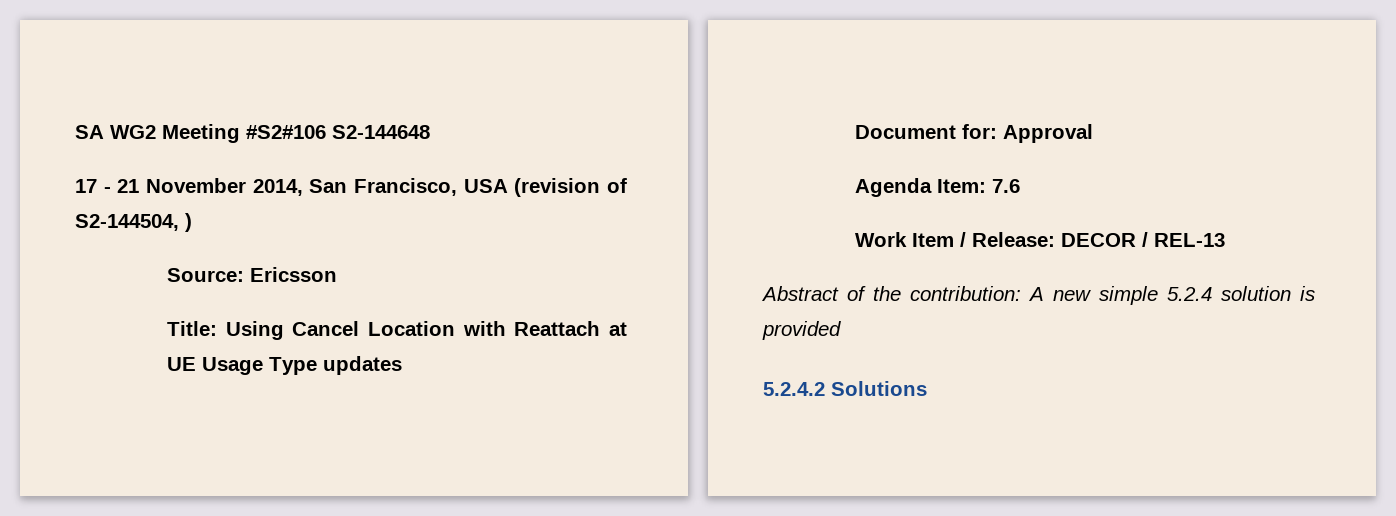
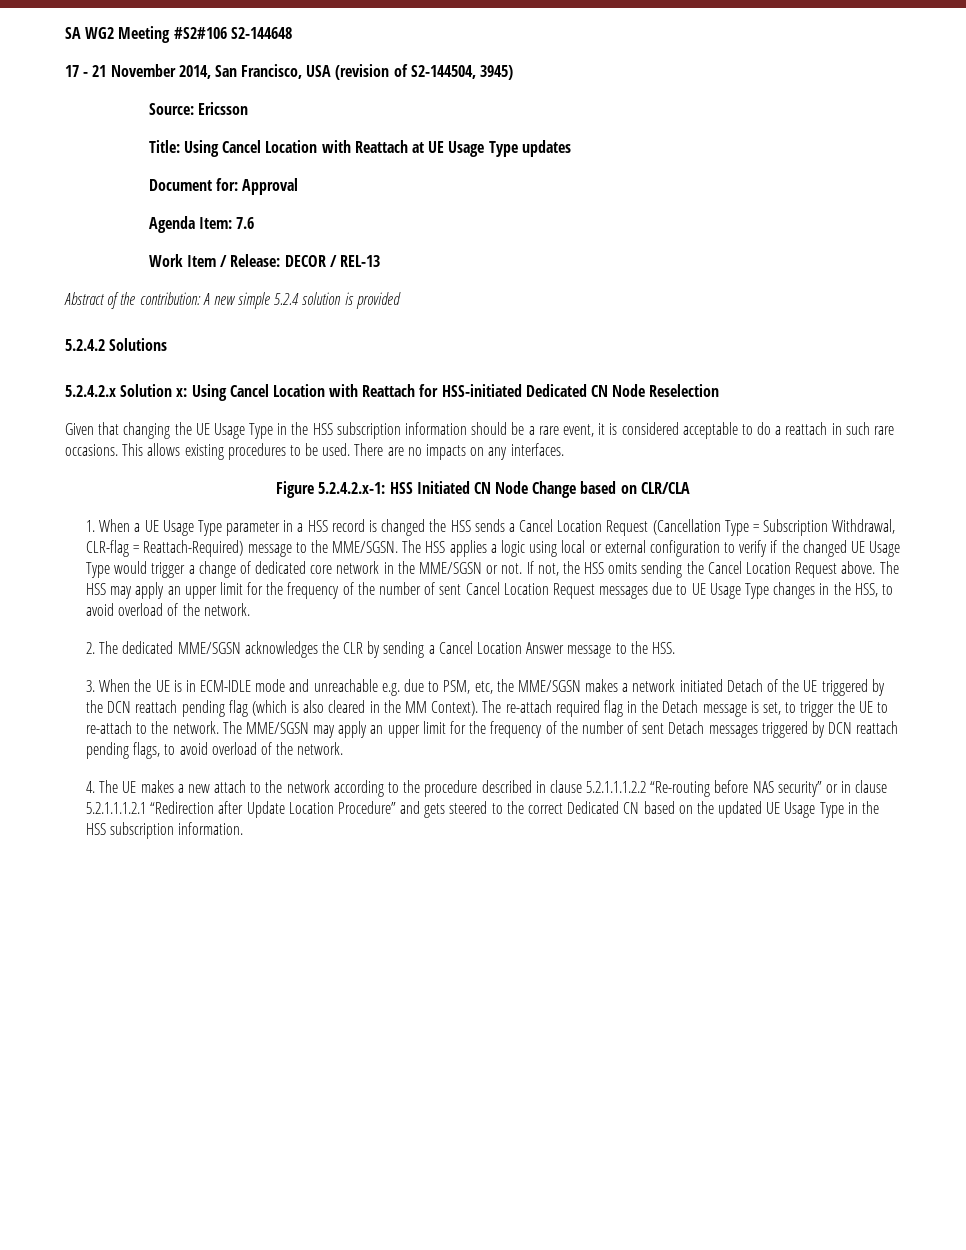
- 17 - 21 November 2014, San Francisco, USA (revision of S2-144504, )
+ 17 - 21 November 2014, San Francisco, USA (revision of S2-144504, 3945)
+ 5.2.4.2.x Solution x: Using Cancel Location with Reattach for HSS-initiated Dedicated CN Node Reselection
+ Given that changing the UE Usage Type in the HSS subscription information should be a rare event, it is considered acceptable to do a reattach in such rare occasions. This allows existing procedures to be used. There are no impacts on any interfaces.
+ Figure 5.2.4.2.x-1: HSS Initiated CN Node Change based on CLR/CLA
+ 1. When a UE Usage Type parameter in a HSS record is changed the HSS sends a Cancel Location Request (Cancellation Type = Subscription Withdrawal, CLR-flag = Reattach-Required) message to the MME/SGSN. The HSS applies a logic using local or external configuration to verify if the changed UE Usage Type would trigger a change of dedicated core network in the MME/SGSN or not. If not, the HSS omits sending the Cancel Location Request above. The HSS may apply an upper limit for the frequency of the number of sent Cancel Location Request messages due to UE Usage Type changes in the HSS, to avoid overload of the network.
+ 2. The dedicated MME/SGSN acknowledges the CLR by sending a Cancel Location Answer message to the HSS.
+ 3. When the UE is in ECM-IDLE mode and unreachable e.g. due to PSM, etc, the MME/SGSN makes a network initiated Detach of the UE triggered by the DCN reattach pending flag (which is also cleared in the MM Context). The re-attach required flag in the Detach message is set, to trigger the UE to re-attach to the network. The MME/SGSN may apply an upper limit for the frequency of the number of sent Detach messages triggered by DCN reattach pending flags, to avoid overload of the network.
+ 4. The UE makes a new attach to the network according to the procedure described in clause 5.2.1.1.1.2.2 “Re-routing before NAS security” or in clause 5.2.1.1.1.2.1 “Redirection after Update Location Procedure” and gets steered to the correct Dedicated CN based on the updated UE Usage Type in the HSS subscription information.

